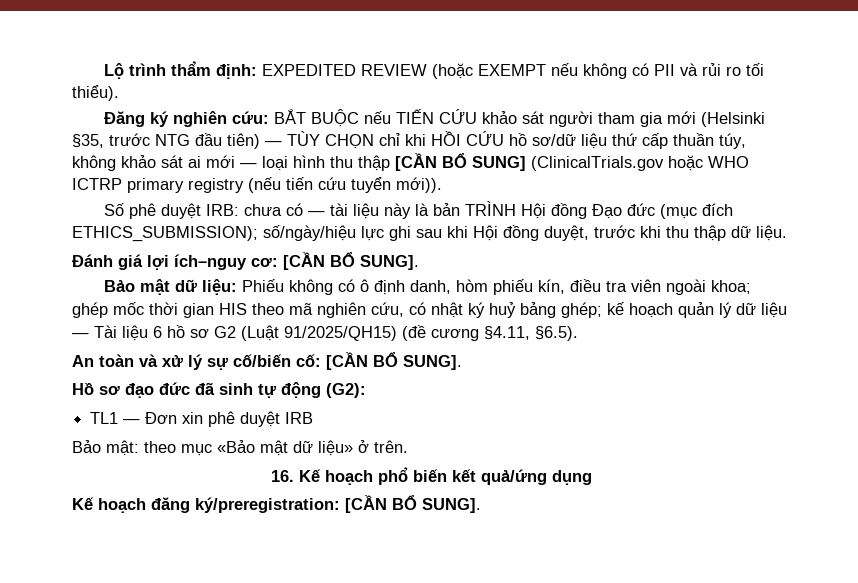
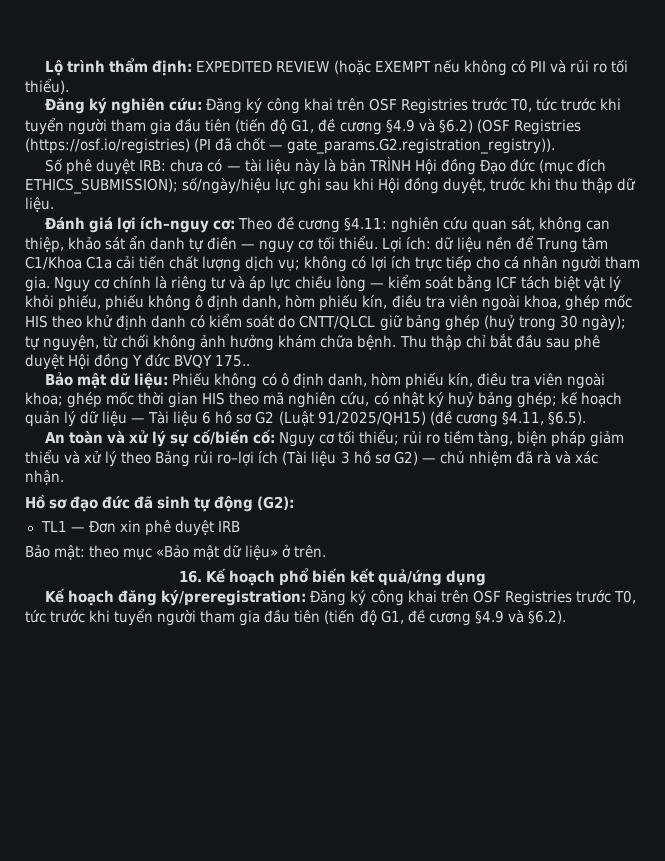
- Đăng ký nghiên cứu: BẮT BUỘC nếu TIẾN CỨU khảo sát người tham gia mới (Helsinki §35, trước NTG đầu tiên) — TÙY CHỌN chỉ khi HỒI CỨU hồ sơ/dữ liệu thứ cấp thuần túy, không khảo sát ai mới — loại hình thu thập [CẦN BỔ SUNG] (ClinicalTrials.gov hoặc WHO ICTRP primary registry (nếu tiến cứu tuyển mới)).
+ Đăng ký nghiên cứu: Đăng ký công khai trên OSF Registries trước T0, tức trước khi tuyển người tham gia đầu tiên (tiến độ G1, đề cương §4.9 và §6.2) (OSF Registries (https://osf.io/registries) (PI đã chốt — gate_params.G2.registration_registry)).
- Đánh giá lợi ích–nguy cơ: [CẦN BỔ SUNG].
+ Đánh giá lợi ích–nguy cơ: Theo đề cương §4.11: nghiên cứu quan sát, không can thiệp, khảo sát ẩn danh tự điền — nguy cơ tối thiểu. Lợi ích: dữ liệu nền để Trung tâm C1/Khoa C1a cải tiến chất lượng dịch vụ; không có lợi ích trực tiếp cho cá nhân người tham gia. Nguy cơ chính là riêng tư và áp lực chiều lòng — kiểm soát bằng ICF tách biệt vật lý khỏi phiếu, phiếu không ô định danh, hòm phiếu kín, điều tra viên ngoài khoa, ghép mốc HIS theo khử định danh có kiểm soát do CNTT/QLCL giữ bảng ghép (huỷ trong 30 ngày); tự nguyện, từ chối không ảnh hưởng khám chữa bệnh. Thu thập chỉ bắt đầu sau phê duyệt Hội đồng Y đức BVQY 175..
- An toàn và xử lý sự cố/biến cố: [CẦN BỔ SUNG].
+ An toàn và xử lý sự cố/biến cố: Nguy cơ tối thiểu; rủi ro tiềm tàng, biện pháp giảm thiểu và xử lý theo Bảng rủi ro–lợi ích (Tài liệu 3 hồ sơ G2) — chủ nhiệm đã rà và xác nhận.
- Kế hoạch đăng ký/preregistration: [CẦN BỔ SUNG].
+ Kế hoạch đăng ký/preregistration: Đăng ký công khai trên OSF Registries trước T0, tức trước khi tuyển người tham gia đầu tiên (tiến độ G1, đề cương §4.9 và §6.2).

